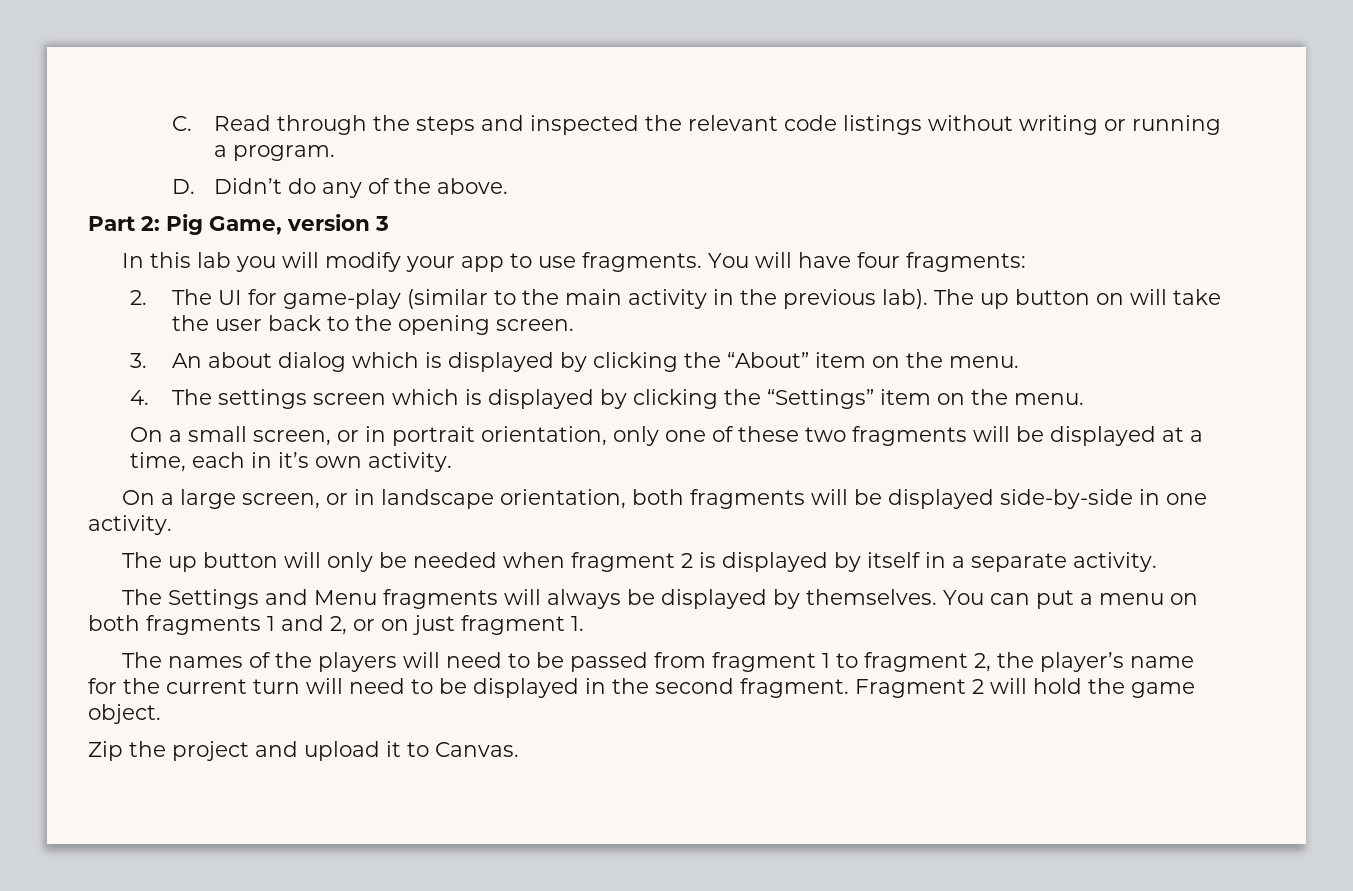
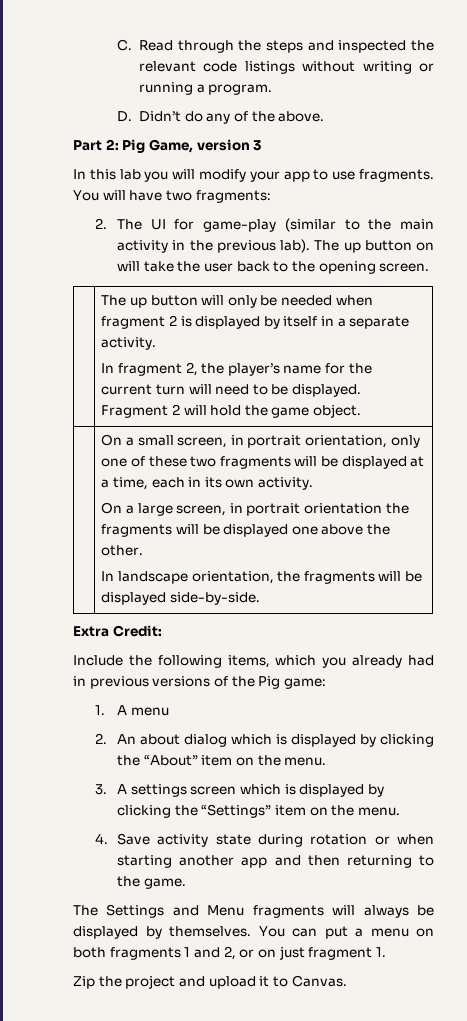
- You will have four fragments:
+ You will have two fragments:
- 3. An about dialog which is displayed by clicking the “About” item on the menu.
+ | The up button will only be needed when fragment 2 is displayed by itself in a separate activity.
+ In fragment 2, the player’s name for the current turn will need to be displayed. Fragment 2 will hold the game object.
+ | On a small screen, in portrait orientation, only one of these two fragments will be displayed at a time, each in its own activity.
+ On a large screen, in portrait orientation the fragments will be displayed one above the other.
+ In landscape orientation, the fragments will be displayed side-by-side.
+ Extra Credit:
+ Include the following items, which you already had in previous versions of the Pig game:
+ 1. A menu
+ 2. An about dialog which is displayed by clicking the “About” item on the menu.
- 4. The settings screen which is displayed by clicking the “Settings” item on the menu.
+ 3. A settings screen which is displayed by clicking the “Settings” item on the menu.
- On a small screen, or in portrait orientation, only one of these two fragments will be displayed at a time, each in it’s own activity.
- On a large screen, or in landscape orientation, both fragments will be displayed side-by-side in one activity.
- The up button will only be needed when fragment 2 is displayed by itself in a separate activity.
+ 4. Save activity state during rotation or when starting another app and then returning to the game.
- The names of the players will need to be passed from fragment 1 to fragment 2, the player’s name for the current turn will need to be displayed in the second fragment. Fragment 2 will hold the game object.

